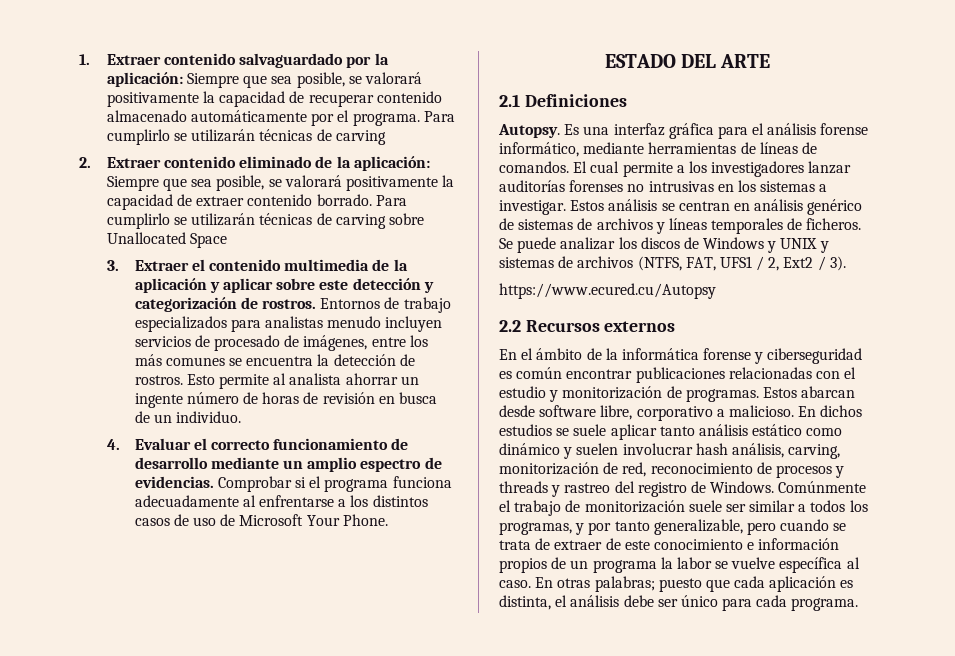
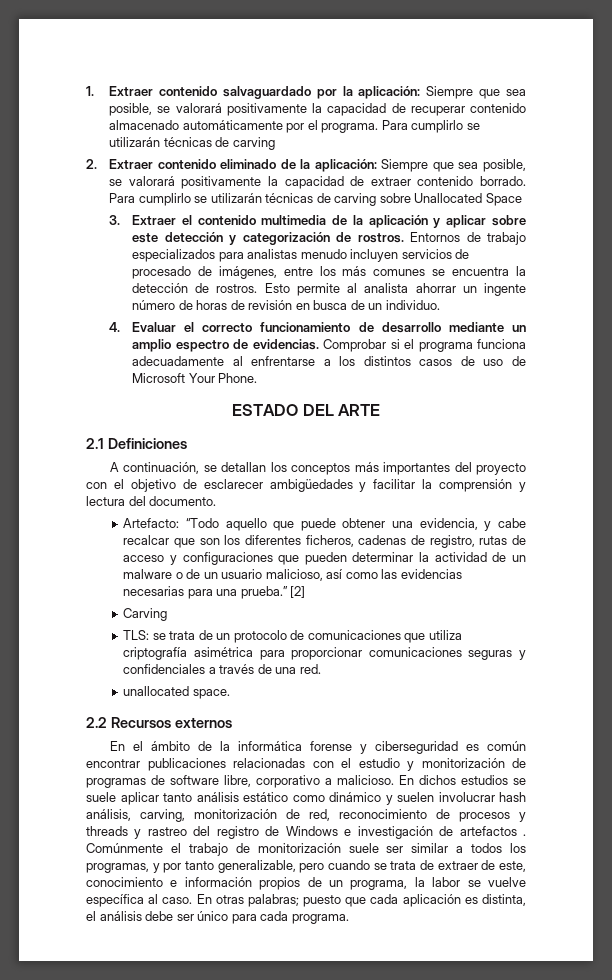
- Autopsy. Es una interfaz gráfica para el análisis forense informático, mediante herramientas de líneas de comandos. El cual permite a los investigadores lanzar auditorías forenses no intrusivas en los sistemas a investigar. Estos análisis se centran en análisis genérico de sistemas de archivos y líneas temporales de ficheros. Se puede analizar los discos de Windows y UNIX y sistemas de archivos (NTFS, FAT, UFS1 / 2, Ext2 / 3).
- https://www.ecured.cu/Autopsy
+ A continuación, se detallan los conceptos más importantes del proyecto con el objetivo de esclarecer ambigüedades y facilitar la comprensión y lectura del documento.
+ Artefacto: “Todo aquello que puede obtener una evidencia, y cabe recalcar que son los diferentes ficheros, cadenas de registro, rutas de acceso y configuraciones que pueden determinar la actividad de un malware o de un usuario malicioso, así como las evidencias necesarias para una prueba.” [2]
+ Carving
+ TLS: se trata de un protocolo de comunicaciones que utiliza criptografía asimétrica para proporcionar comunicaciones seguras y confidenciales a través de una red.
+ unallocated space.
- En el ámbito de la informática forense y ciberseguridad es común encontrar publicaciones relacionadas con el estudio y monitorización de programas. Estos abarcan desde software libre, corporativo a malicioso.
+ En el ámbito de la informática forense y ciberseguridad es común encontrar publicaciones relacionadas con el estudio y monitorización de programas de software libre, corporativo a malicioso.
- En dichos estudios se suele aplicar tanto análisis estático como dinámico y suelen involucrar hash análisis, carving, monitorización de red, reconocimiento de procesos y threads y rastreo del registro de Windows.
+ En dichos estudios se suele aplicar tanto análisis estático como dinámico y suelen involucrar hash análisis, carving, monitorización de red, reconocimiento de procesos y threads y rastreo del registro de Windows e investigación de artefactos .
- Comúnmente el trabajo de monitorización suele ser similar a todos los programas, y por tanto generalizable, pero cuando se trata de extraer de este conocimiento e información propios de un programa la labor se vuelve específica al caso.
+ Comúnmente el trabajo de monitorización suele ser similar a todos los programas, y por tanto generalizable, pero cuando se trata de extraer de este, conocimiento e información propios de un programa, la labor se vuelve específica al caso.

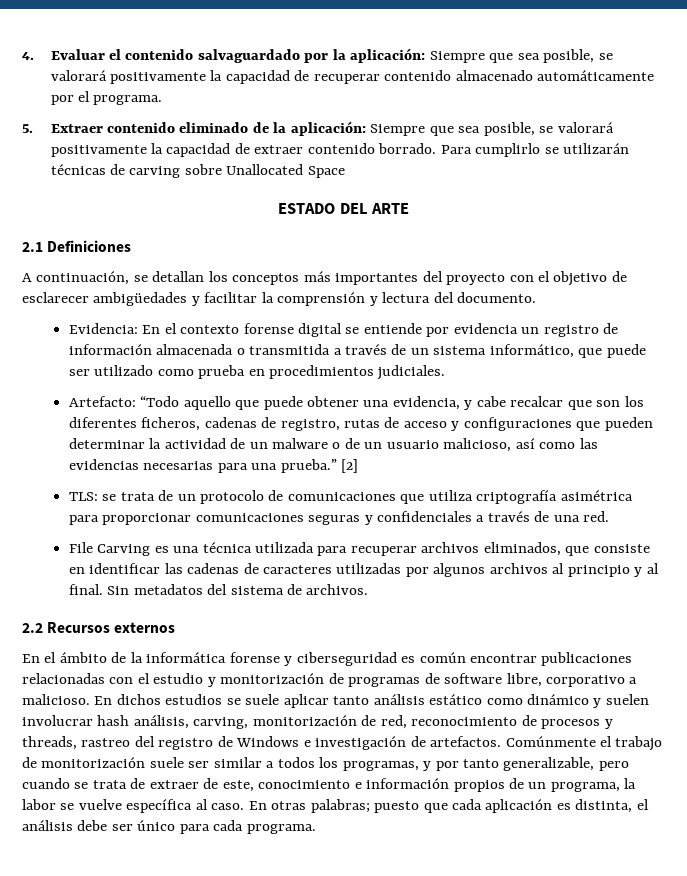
- 1. Extraer contenido salvaguardado por la aplicación: Siempre que sea posible, se valorará positivamente la capacidad de recuperar contenido almacenado automáticamente por el programa. Para cumplirlo se utilizarán técnicas de carving
- 2. Extraer contenido eliminado de la aplicación: Siempre que sea posible, se valorará positivamente la capacidad de extraer contenido borrado.
+ 4. Evaluar el contenido salvaguardado por la aplicación: Siempre que sea posible, se valorará positivamente la capacidad de recuperar contenido almacenado automáticamente por el programa.
+ 5. Extraer contenido eliminado de la aplicación: Siempre que sea posible, se valorará positivamente la capacidad de extraer contenido borrado.
- 3. Extraer el contenido multimedia de la aplicación y aplicar sobre este detección y categorización de rostros. Entornos de trabajo especializados para analistas menudo incluyen servicios de procesado de imágenes, entre los más comunes se encuentra la detección de rostros. Esto permite al analista ahorrar un ingente número de horas de revisión en busca de un individuo.
- 4. Evaluar el correcto funcionamiento de desarrollo mediante un amplio espectro de evidencias. Comprobar si el programa funciona adecuadamente al enfrentarse a los distintos casos de uso de Microsoft Your Phone.
+ Evidencia: En el contexto forense digital se entiende por evidencia un registro de información almacenada o transmitida a través de un sistema informático, que puede ser utilizado como prueba en procedimientos judiciales.
- Carving
- unallocated space.
+ File Carving es una técnica utilizada para recuperar archivos eliminados, que consiste en identificar las cadenas de caracteres utilizadas por algunos archivos al principio y al final. Sin metadatos del sistema de archivos.
- En dichos estudios se suele aplicar tanto análisis estático como dinámico y suelen involucrar hash análisis, carving, monitorización de red, reconocimiento de procesos y threads y rastreo del registro de Windows e investigación de artefactos .
+ En dichos estudios se suele aplicar tanto análisis estático como dinámico y suelen involucrar hash análisis, carving, monitorización de red, reconocimiento de procesos y threads, rastreo del registro de Windows e investigación de artefactos.

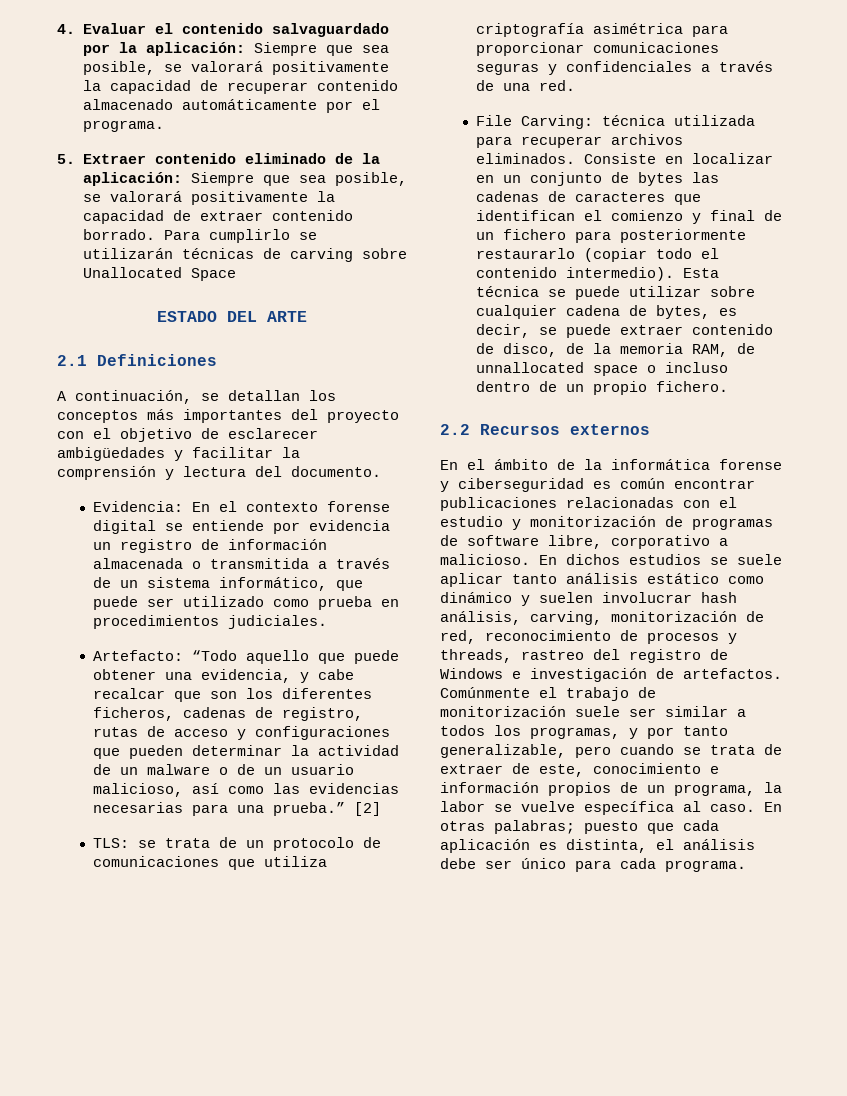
- File Carving es una técnica utilizada para recuperar archivos eliminados, que consiste en identificar las cadenas de caracteres utilizadas por algunos archivos al principio y al final. Sin metadatos del sistema de archivos.
+ File Carving: técnica utilizada para recuperar archivos eliminados. Consiste en localizar en un conjunto de bytes las cadenas de caracteres que identifican el comienzo y final de un fichero para posteriormente restaurarlo (copiar todo el contenido intermedio). Esta técnica se puede utilizar sobre cualquier cadena de bytes, es decir, se puede extraer contenido de disco, de la memoria RAM, de unnallocated space o incluso dentro de un propio fichero.

